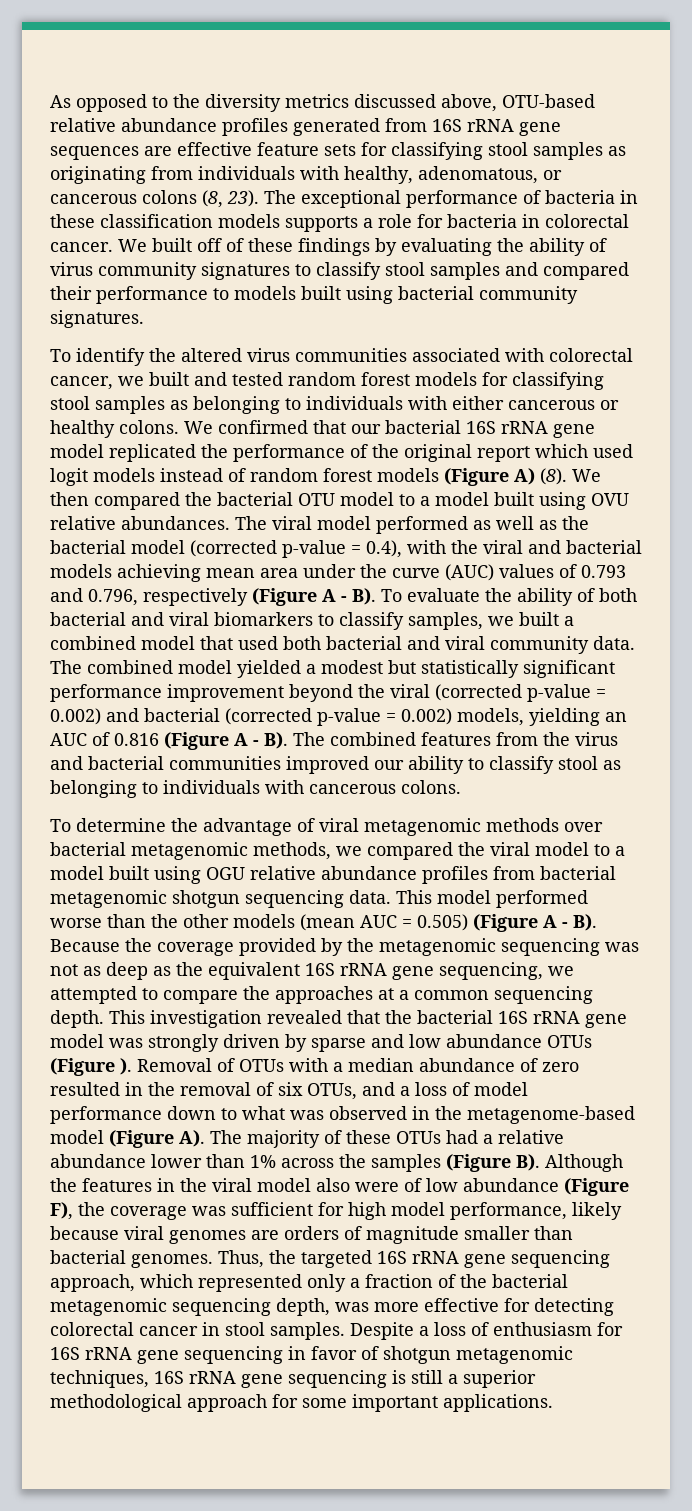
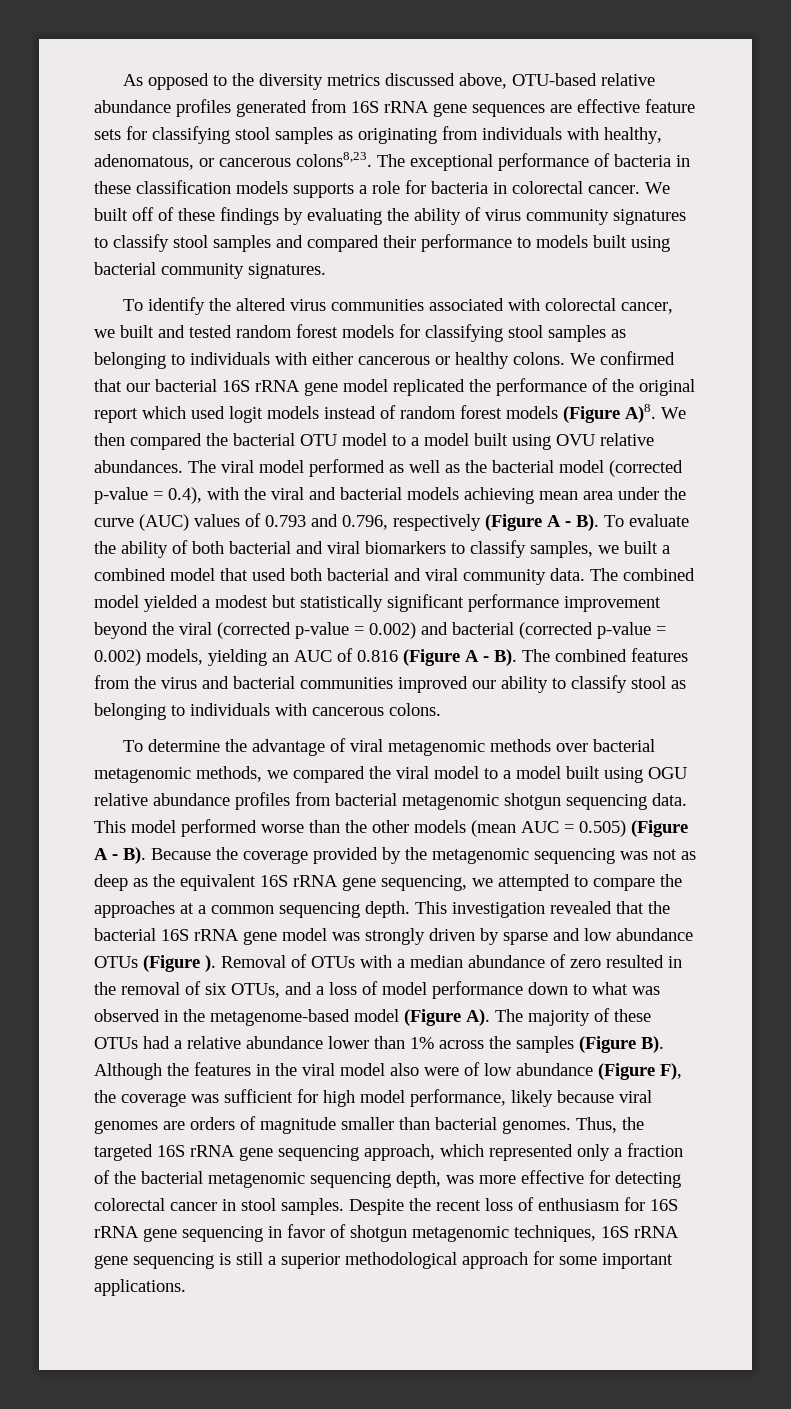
- As opposed to the diversity metrics discussed above, OTU-based relative abundance profiles generated from 16S rRNA gene sequences are effective feature sets for classifying stool samples as originating from individuals with healthy, adenomatous, or cancerous colons (8, 23).
+ As opposed to the diversity metrics discussed above, OTU-based relative abundance profiles generated from 16S rRNA gene sequences are effective feature sets for classifying stool samples as originating from individuals with healthy, adenomatous, or cancerous colons8,23.
- We confirmed that our bacterial 16S rRNA gene model replicated the performance of the original report which used logit models instead of random forest models (Figure A) (8). We then compared the bacterial OTU model to a model built using OVU relative abundances.
+ We confirmed that our bacterial 16S rRNA gene model replicated the performance of the original report which used logit models instead of random forest models (Figure A)8. We then compared the bacterial OTU model to a model built using OVU relative abundances.
- Despite a loss of enthusiasm for 16S rRNA gene sequencing in favor of shotgun metagenomic techniques, 16S rRNA gene sequencing is still a superior methodological approach for some important applications.
+ Despite the recent loss of enthusiasm for 16S rRNA gene sequencing in favor of shotgun metagenomic techniques, 16S rRNA gene sequencing is still a superior methodological approach for some important applications.

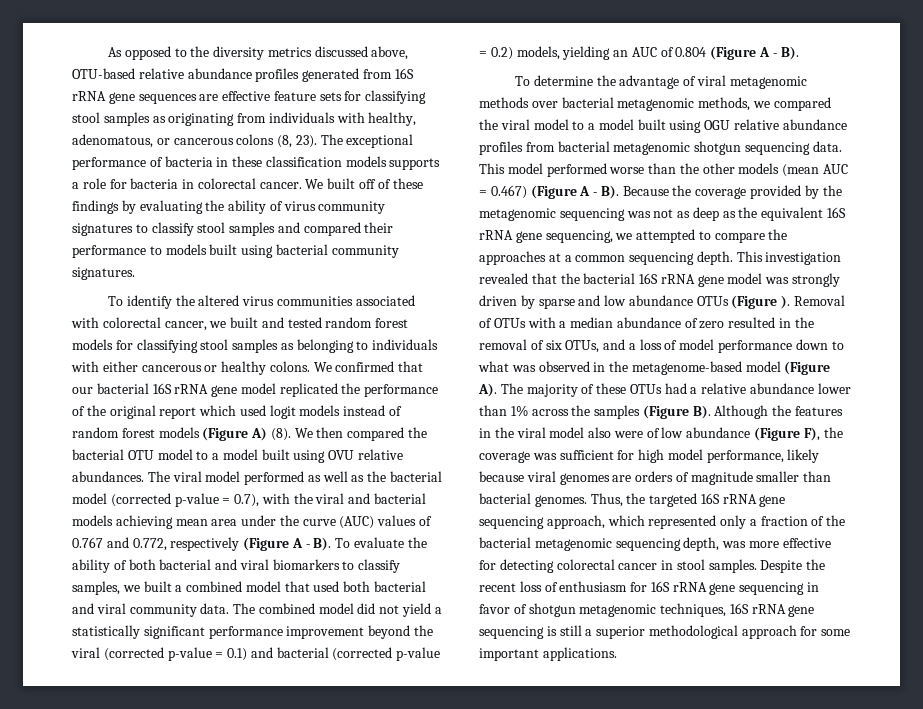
- As opposed to the diversity metrics discussed above, OTU-based relative abundance profiles generated from 16S rRNA gene sequences are effective feature sets for classifying stool samples as originating from individuals with healthy, adenomatous, or cancerous colons8,23.
+ As opposed to the diversity metrics discussed above, OTU-based relative abundance profiles generated from 16S rRNA gene sequences are effective feature sets for classifying stool samples as originating from individuals with healthy, adenomatous, or cancerous colons (8, 23).
- We confirmed that our bacterial 16S rRNA gene model replicated the performance of the original report which used logit models instead of random forest models (Figure A)8. We then compared the bacterial OTU model to a model built using OVU relative abundances.
+ We confirmed that our bacterial 16S rRNA gene model replicated the performance of the original report which used logit models instead of random forest models (Figure A) (8). We then compared the bacterial OTU model to a model built using OVU relative abundances.
- The viral model performed as well as the bacterial model (corrected p-value = 0.4), with the viral and bacterial models achieving mean area under the curve (AUC) values of 0.793 and 0.796, respectively (Figure A - B). To evaluate the ability of both bacterial and viral biomarkers to classify samples, we built a combined model that used both bacterial and viral community data.
+ The viral model performed as well as the bacterial model (corrected p-value = 0.7), with the viral and bacterial models achieving mean area under the curve (AUC) values of 0.767 and 0.772, respectively (Figure A - B). To evaluate the ability of both bacterial and viral biomarkers to classify samples, we built a combined model that used both bacterial and viral community data.
- The combined model yielded a modest but statistically significant performance improvement beyond the viral (corrected p-value = 0.002) and bacterial (corrected p-value = 0.002) models, yielding an AUC of 0.816 (Figure A - B). The combined features from the virus and bacterial communities improved our ability to classify stool as belonging to individuals with cancerous colons.
+ The combined model did not yield a statistically significant performance improvement beyond the viral (corrected p-value = 0.1) and bacterial (corrected p-value = 0.2) models, yielding an AUC of 0.804 (Figure A - B).
- This model performed worse than the other models (mean AUC = 0.505) (Figure A - B). Because the coverage provided by the metagenomic sequencing was not as deep as the equivalent 16S rRNA gene sequencing, we attempted to compare the approaches at a common sequencing depth.
+ This model performed worse than the other models (mean AUC = 0.467) (Figure A - B). Because the coverage provided by the metagenomic sequencing was not as deep as the equivalent 16S rRNA gene sequencing, we attempted to compare the approaches at a common sequencing depth.

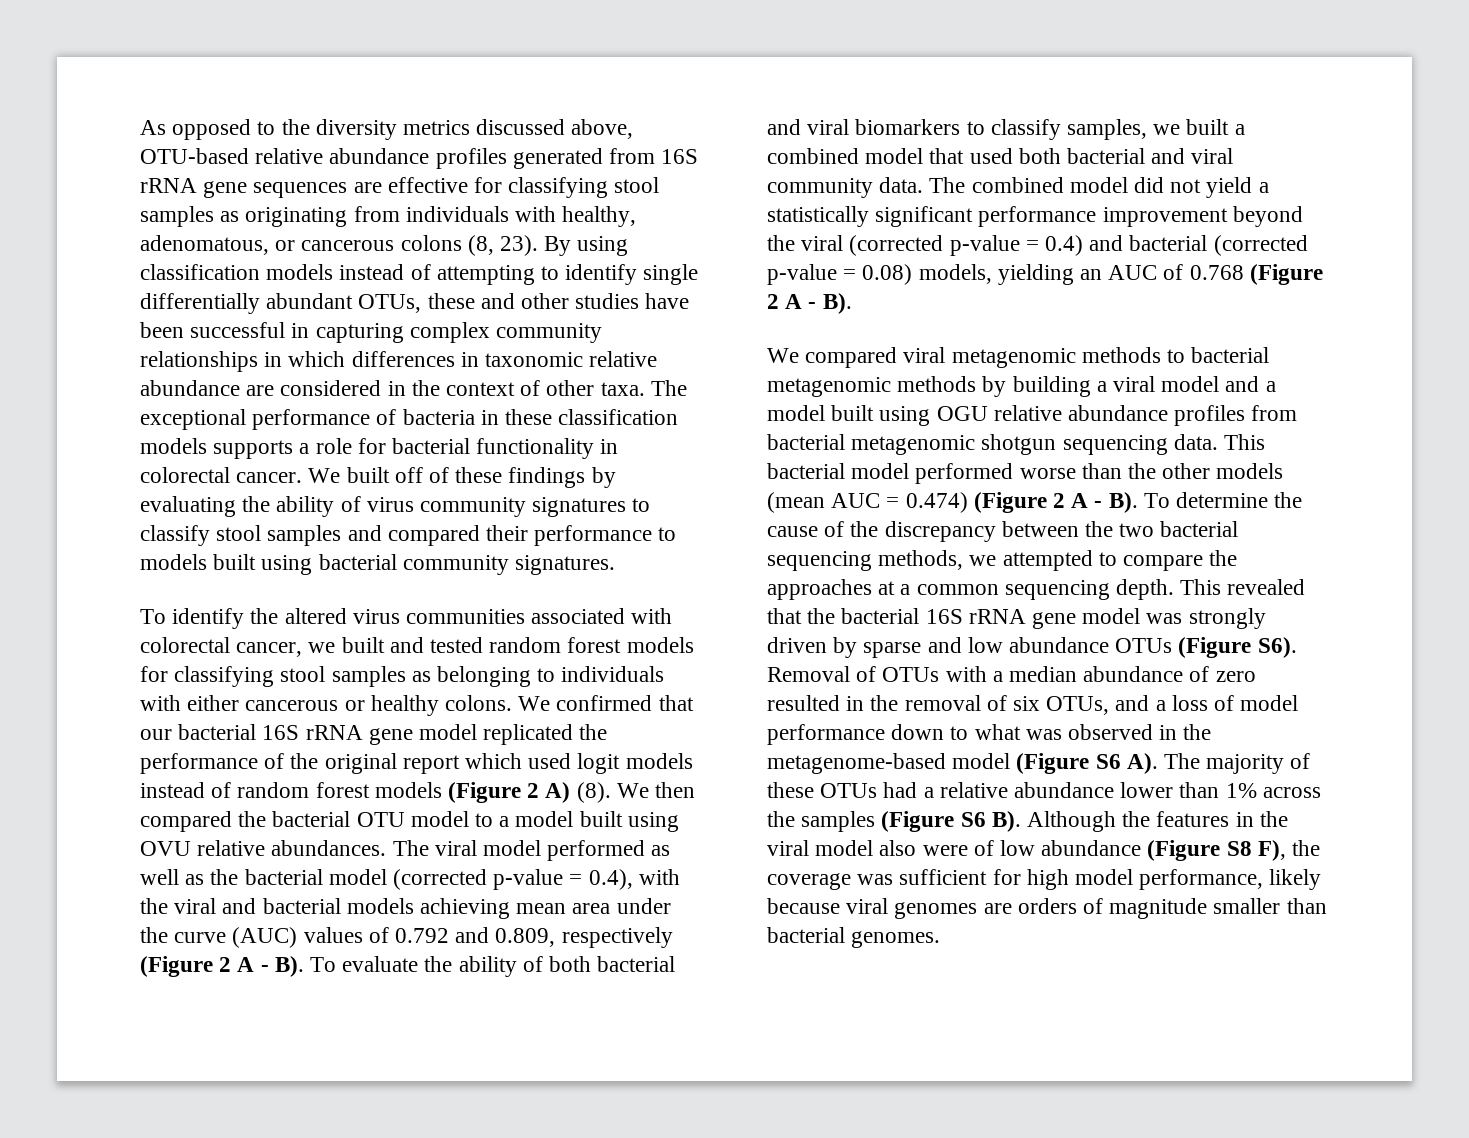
- As opposed to the diversity metrics discussed above, OTU-based relative abundance profiles generated from 16S rRNA gene sequences are effective feature sets for classifying stool samples as originating from individuals with healthy, adenomatous, or cancerous colons (8, 23).
+ As opposed to the diversity metrics discussed above, OTU-based relative abundance profiles generated from 16S rRNA gene sequences are effective for classifying stool samples as originating from individuals with healthy, adenomatous, or cancerous colons (8, 23).
+ By using classification models instead of attempting to identify single differentially abundant OTUs, these and other studies have been successful in capturing complex community relationships in which differences in taxonomic relative abundance are considered in the context of other taxa.
- The exceptional performance of bacteria in these classification models supports a role for bacteria in colorectal cancer.
+ The exceptional performance of bacteria in these classification models supports a role for bacterial functionality in colorectal cancer.
- We confirmed that our bacterial 16S rRNA gene model replicated the performance of the original report which used logit models instead of random forest models (Figure A) (8).
+ We confirmed that our bacterial 16S rRNA gene model replicated the performance of the original report which used logit models instead of random forest models (Figure 2 A) (8).
- The viral model performed as well as the bacterial model (corrected p-value = 0.7), with the viral and bacterial models achieving mean area under the curve (AUC) values of 0.767 and 0.772, respectively (Figure A - B). To evaluate the ability of both bacterial and viral biomarkers to classify samples, we built a combined model that used both bacterial and viral community data.
+ The viral model performed as well as the bacterial model (corrected p-value = 0.4), with the viral and bacterial models achieving mean area under the curve (AUC) values of 0.792 and 0.809, respectively (Figure 2 A - B). To evaluate the ability of both bacterial and viral biomarkers to classify samples, we built a combined model that used both bacterial and viral community data.
- The combined model did not yield a statistically significant performance improvement beyond the viral (corrected p-value = 0.1) and bacterial (corrected p-value = 0.2) models, yielding an AUC of 0.804 (Figure A - B).
+ The combined model did not yield a statistically significant performance improvement beyond the viral (corrected p-value = 0.4) and bacterial (corrected p-value = 0.08) models, yielding an AUC of 0.768 (Figure 2 A - B).
- To determine the advantage of viral metagenomic methods over bacterial metagenomic methods, we compared the viral model to a model built using OGU relative abundance profiles from bacterial metagenomic shotgun sequencing data.
+ We compared viral metagenomic methods to bacterial metagenomic methods by building a viral model and a model built using OGU relative abundance profiles from bacterial metagenomic shotgun sequencing data.
- This model performed worse than the other models (mean AUC = 0.467) (Figure A - B). Because the coverage provided by the metagenomic sequencing was not as deep as the equivalent 16S rRNA gene sequencing, we attempted to compare the approaches at a common sequencing depth.
+ This bacterial model performed worse than the other models (mean AUC = 0.474) (Figure 2 A - B). To determine the cause of the discrepancy between the two bacterial sequencing methods, we attempted to compare the approaches at a common sequencing depth.
- This investigation revealed that the bacterial 16S rRNA gene model was strongly driven by sparse and low abundance OTUs (Figure ). Removal of OTUs with a median abundance of zero resulted in the removal of six OTUs, and a loss of model performance down to what was observed in the metagenome-based model (Figure A). The majority of these OTUs had a relative abundance lower than 1% across the samples (Figure B). Although the features in the viral model also were of low abundance (Figure F), the coverage was sufficient for high model performance, likely because viral genomes are orders of magnitude smaller than bacterial genomes. Thus, the targeted 16S rRNA gene sequencing approach, which represented only a fraction of the bacterial metagenomic sequencing depth, was more effective for detecting colorectal cancer in stool samples. Despite the recent loss of enthusiasm for 16S rRNA gene sequencing in favor of shotgun metagenomic techniques, 16S rRNA gene sequencing is still a superior methodological approach for some important applications.
+ This revealed that the bacterial 16S rRNA gene model was strongly driven by sparse and low abundance OTUs (Figure S6). Removal of OTUs with a median abundance of zero resulted in the removal of six OTUs, and a loss of model performance down to what was observed in the metagenome-based model (Figure S6 A). The majority of these OTUs had a relative abundance lower than 1% across the samples (Figure S6 B). Although the features in the viral model also were of low abundance (Figure S8 F), the coverage was sufficient for high model performance, likely because viral genomes are orders of magnitude smaller than bacterial genomes.

